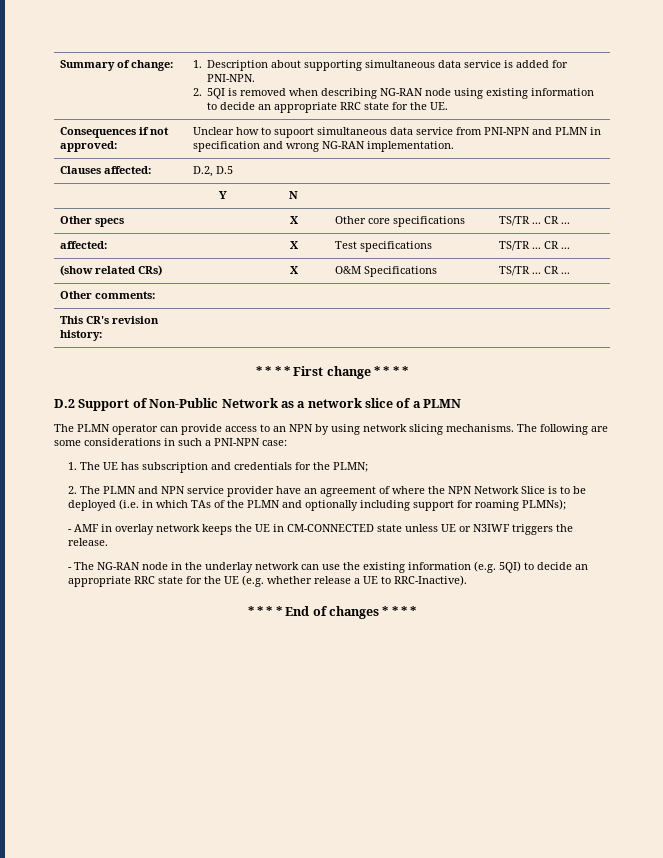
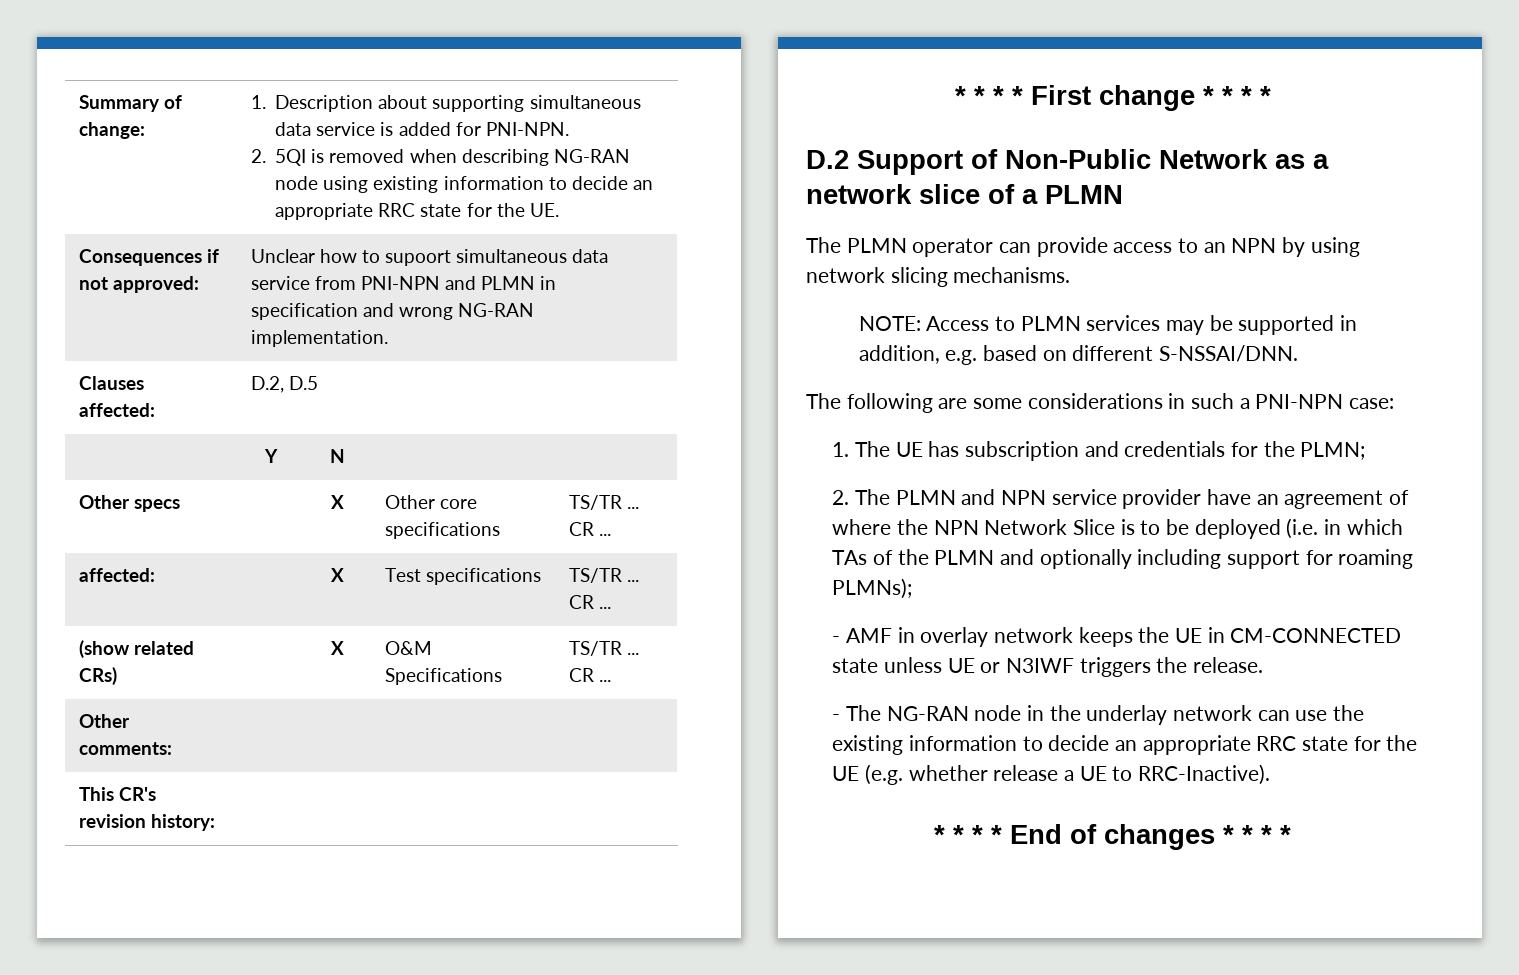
- The PLMN operator can provide access to an NPN by using network slicing mechanisms. The following are some considerations in such a PNI-NPN case:
+ The PLMN operator can provide access to an NPN by using network slicing mechanisms.
+ NOTE: Access to PLMN services may be supported in addition, e.g. based on different S-NSSAI/DNN.
+ The following are some considerations in such a PNI-NPN case:
- - The NG-RAN node in the underlay network can use the existing information (e.g. 5QI) to decide an appropriate RRC state for the UE (e.g. whether release a UE to RRC-Inactive).
+ - The NG-RAN node in the underlay network can use the existing information to decide an appropriate RRC state for the UE (e.g. whether release a UE to RRC-Inactive).

